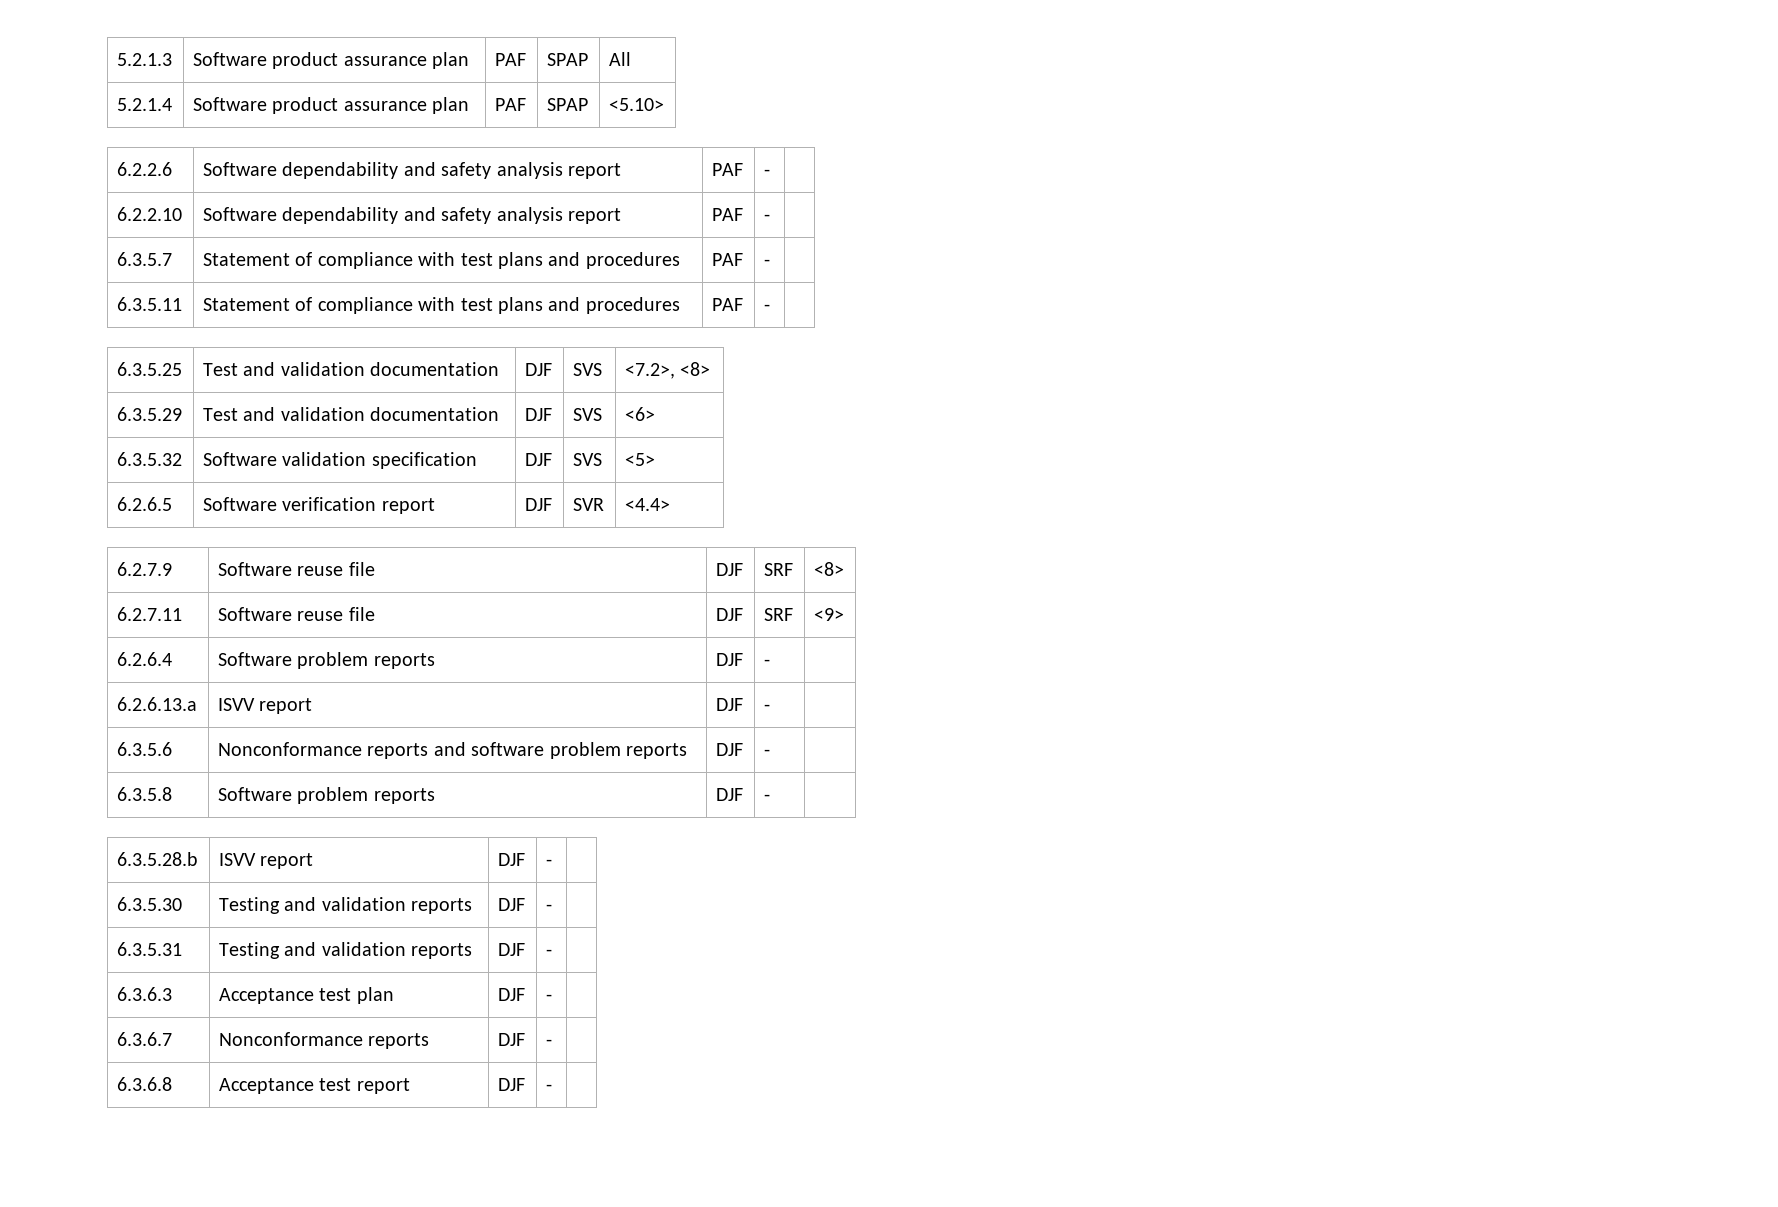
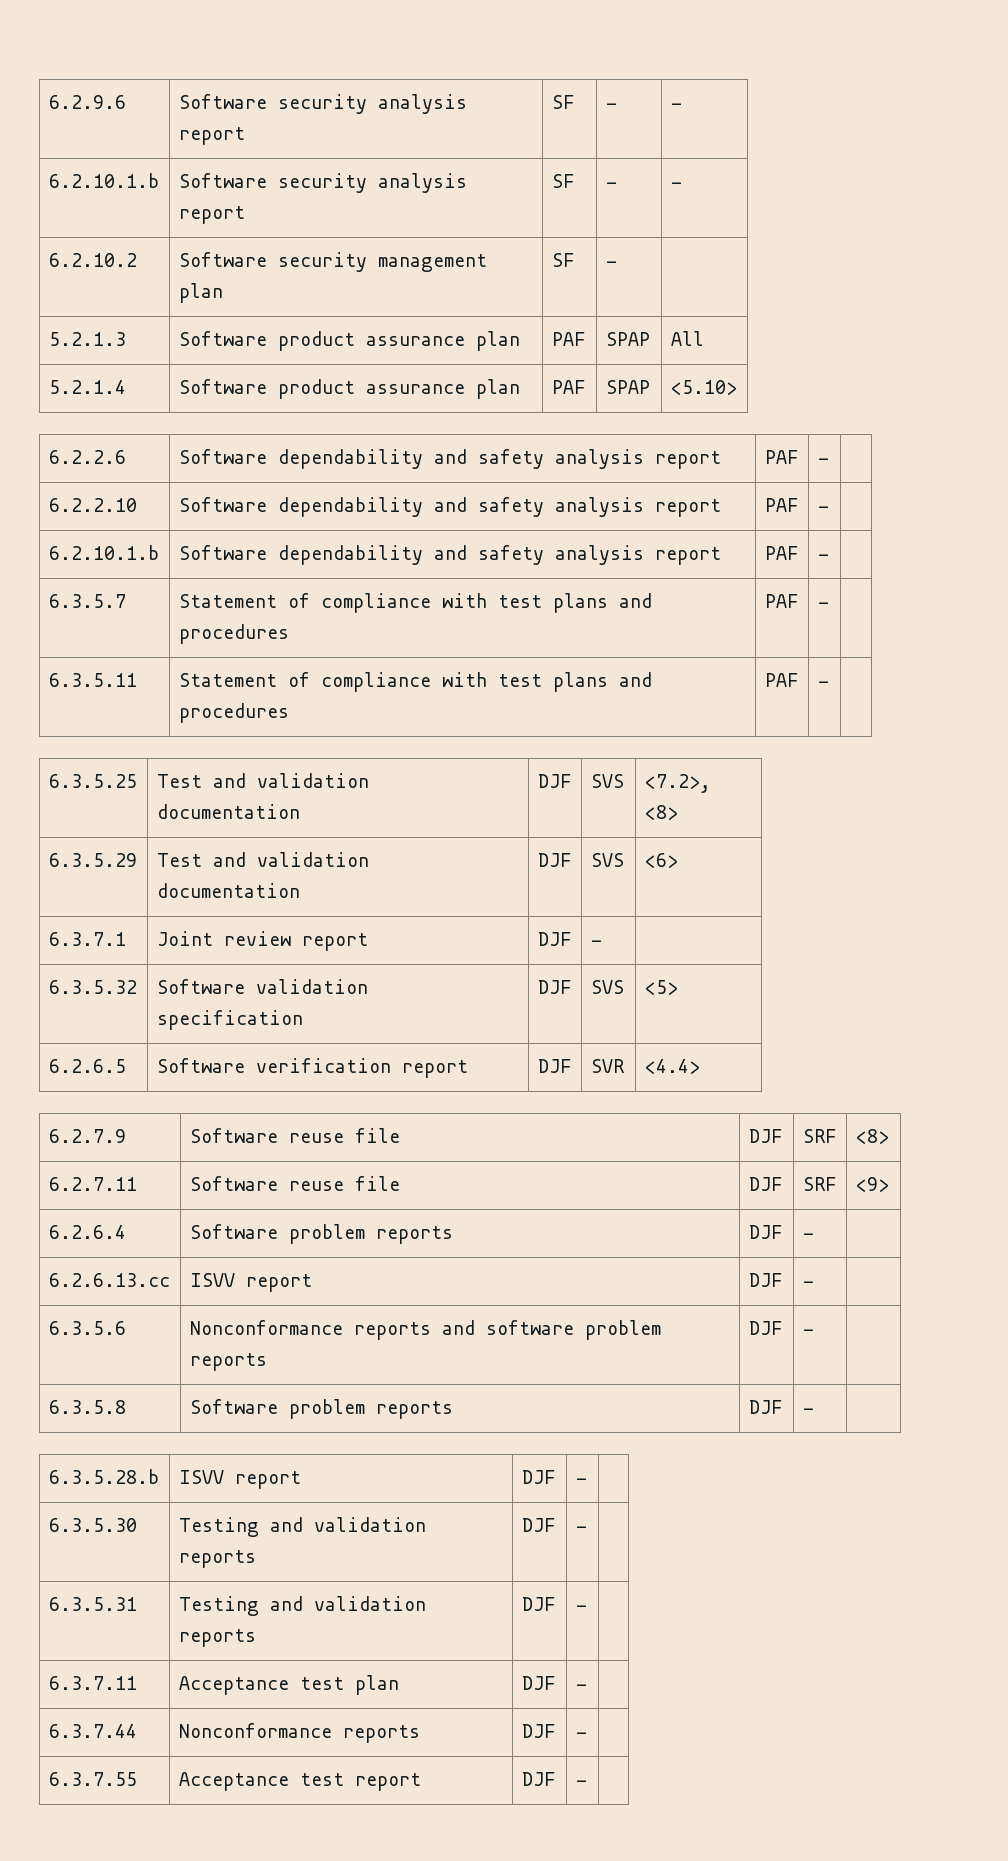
+ 6.2.9.6 | Software security analysis report | SF | - | -
+ 6.2.10.1.b | Software security analysis report | SF | - | -
+ 6.2.10.2 | Software security management plan | SF | - |
+ 6.2.10.1.b | Software dependability and safety analysis report | PAF | - |
+ 6.3.7.1 | Joint review report | DJF | - |
- 6.2.6.13.a | ISVV report | DJF | - |
+ 6.2.6.13.cc | ISVV report | DJF | - |
- 6.3.6.3 | Acceptance test plan | DJF | - |
+ 6.3.7.11 | Acceptance test plan | DJF | - |
- 6.3.6.7 | Nonconformance reports | DJF | - |
+ 6.3.7.44 | Nonconformance reports | DJF | - |
- 6.3.6.8 | Acceptance test report | DJF | - |
+ 6.3.7.55 | Acceptance test report | DJF | - |

